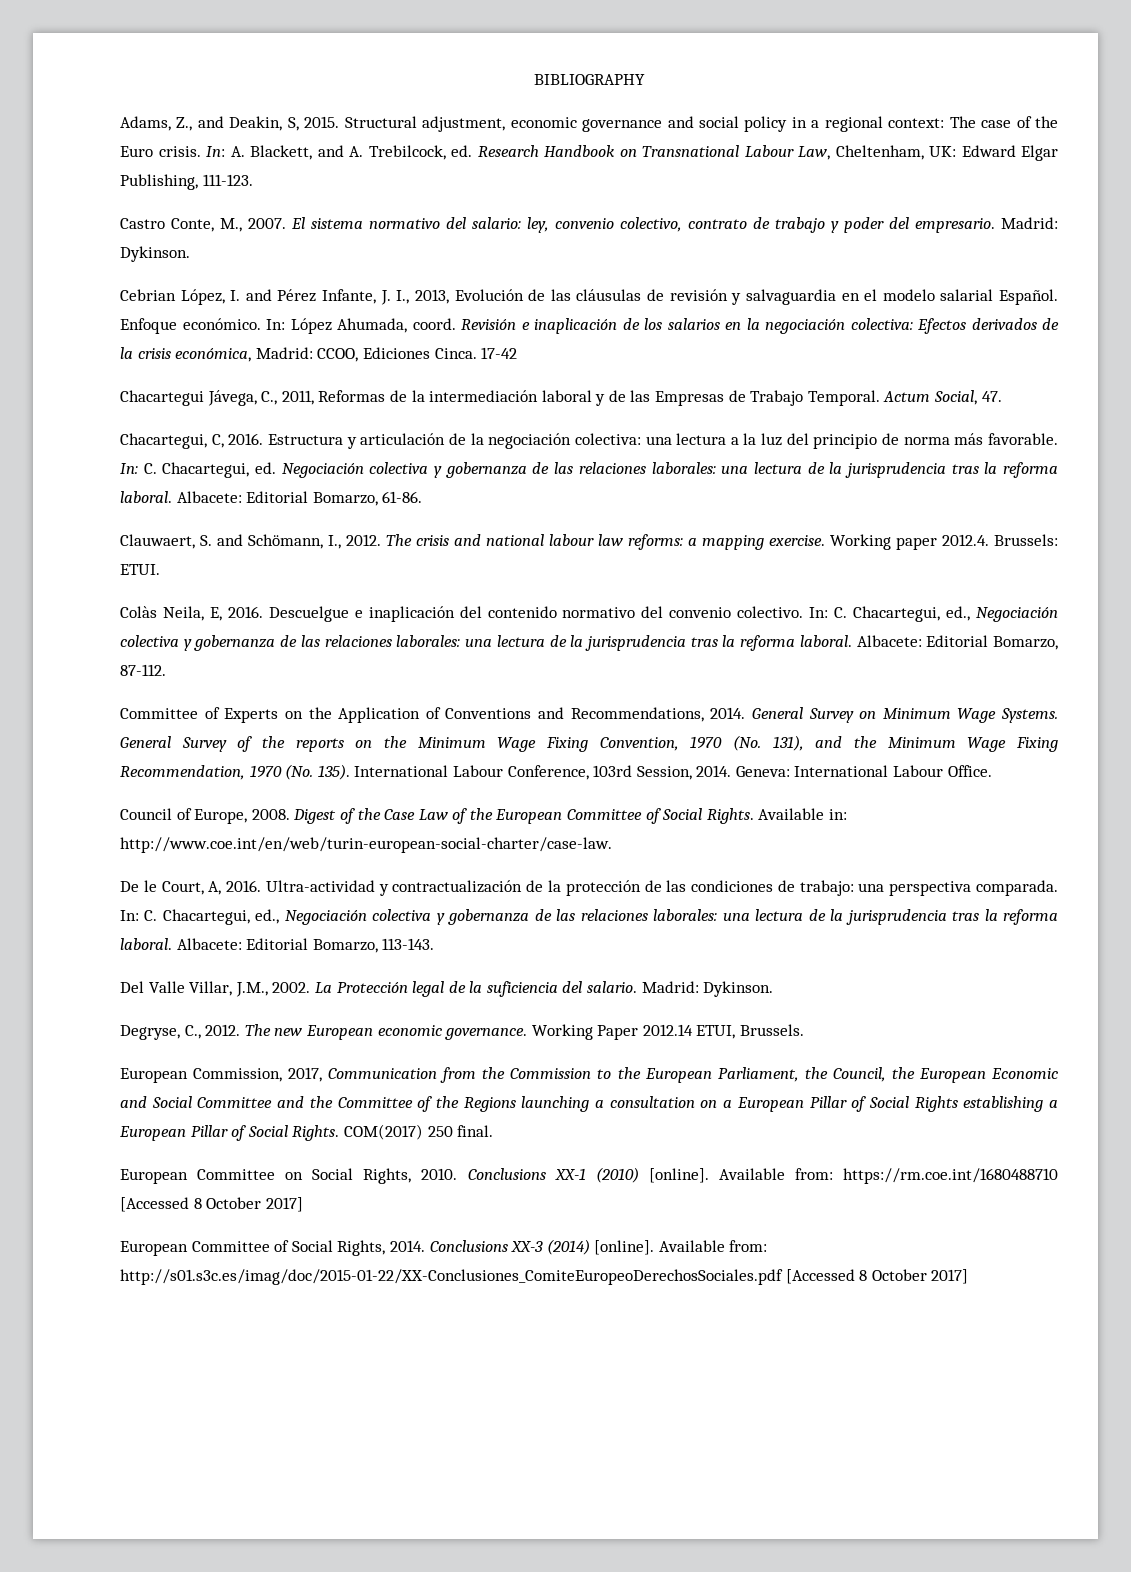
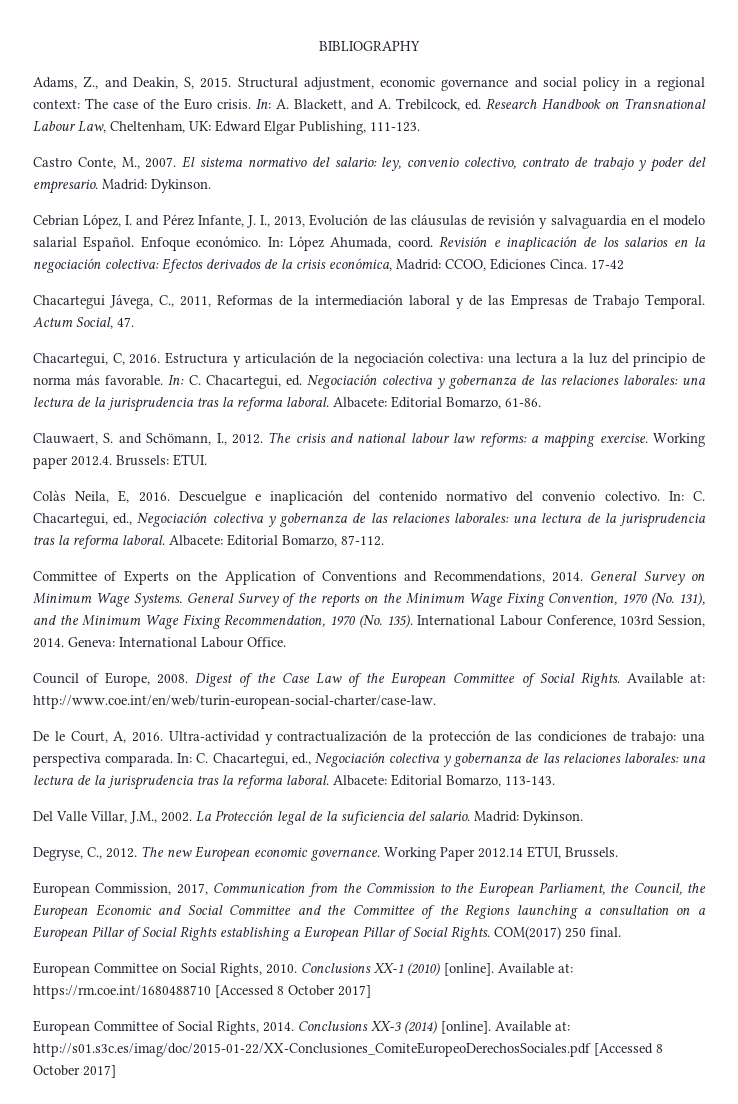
- Available in: http://www.coe.int/en/web/turin-european-social-charter/case-law.
+ Available at: http://www.coe.int/en/web/turin-european-social-charter/case-law.
- Available from: https://rm.coe.int/1680488710 [Accessed 8 October 2017]
+ Available at: https://rm.coe.int/1680488710 [Accessed 8 October 2017]
- Available from: http://s01.s3c.es/imag/doc/2015-01-22/XX-Conclusiones_ComiteEuropeoDerechosSociales.pdf [Accessed 8 October 2017]
+ Available at: http://s01.s3c.es/imag/doc/2015-01-22/XX-Conclusiones_ComiteEuropeoDerechosSociales.pdf [Accessed 8 October 2017]

